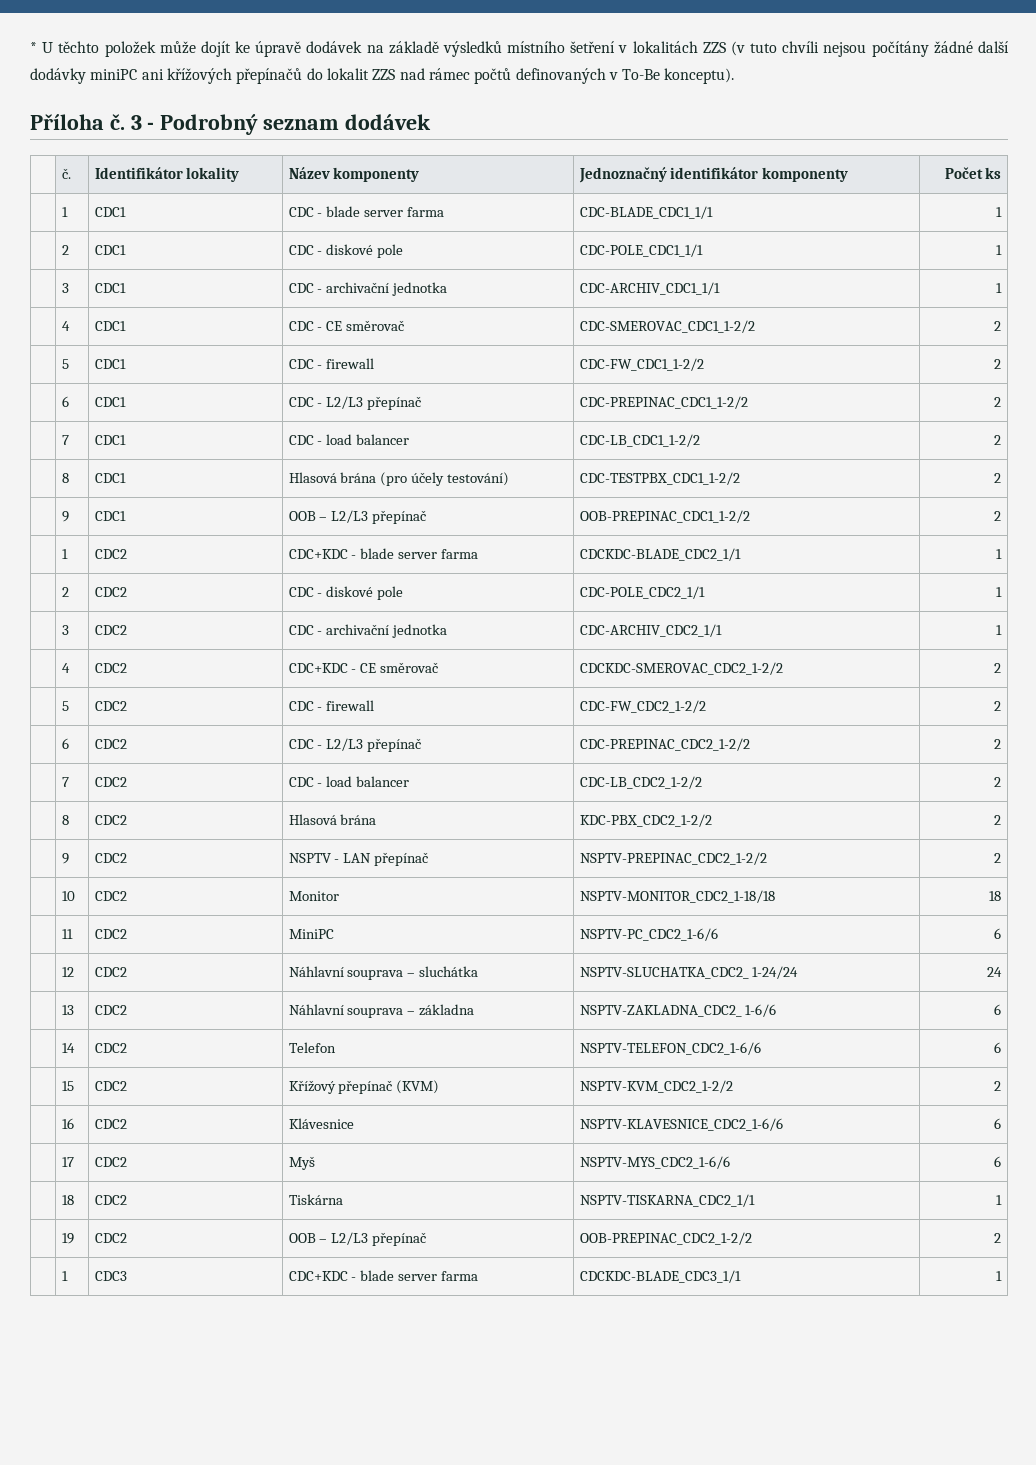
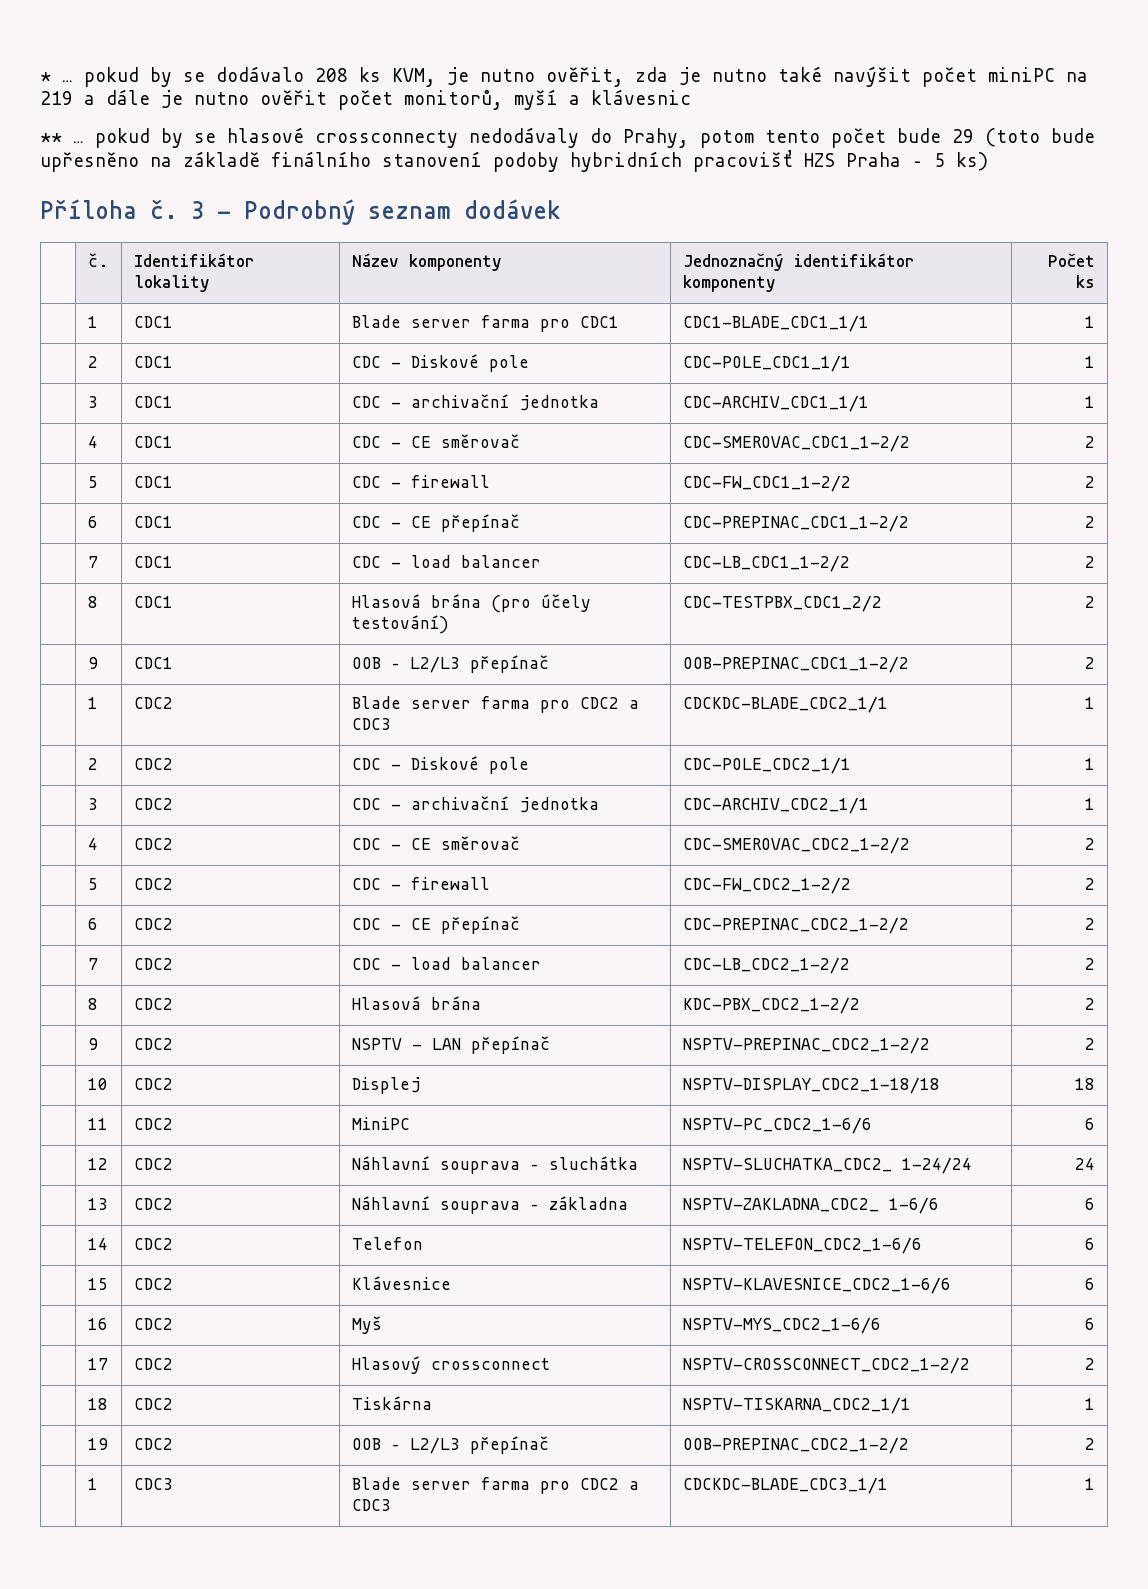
- * U těchto položek může dojít ke úpravě dodávek na základě výsledků místního šetření v lokalitách ZZS (v tuto chvíli nejsou počítány žádné další dodávky miniPC ani křížových přepínačů do lokalit ZZS nad rámec počtů definovaných v To-Be konceptu).
+ * … pokud by se dodávalo 208 ks KVM, je nutno ověřit, zda je nutno také navýšit počet miniPC na 219 a dále je nutno ověřit počet monitorů, myší a klávesnic
+ ** … pokud by se hlasové crossconnecty nedodávaly do Prahy, potom tento počet bude 29 (toto bude upřesněno na základě finálního stanovení podoby hybridních pracovišť HZS Praha – 5 ks)
- | 1 | CDC1 | CDC - blade server farma | CDC-BLADE_CDC1_1/1 | 1
+ | 1 | CDC1 | Blade server farma pro CDC1 | CDC1-BLADE_CDC1_1/1 | 1
- | 2 | CDC1 | CDC - diskové pole | CDC-POLE_CDC1_1/1 | 1
+ | 2 | CDC1 | CDC - Diskové pole | CDC-POLE_CDC1_1/1 | 1
- | 6 | CDC1 | CDC - L2/L3 přepínač | CDC-PREPINAC_CDC1_1-2/2 | 2
+ | 6 | CDC1 | CDC - CE přepínač | CDC-PREPINAC_CDC1_1-2/2 | 2
- | 8 | CDC1 | Hlasová brána (pro účely testování) | CDC-TESTPBX_CDC1_1-2/2 | 2
+ | 8 | CDC1 | Hlasová brána (pro účely testování) | CDC-TESTPBX_CDC1_2/2 | 2
- | 1 | CDC2 | CDC+KDC - blade server farma | CDCKDC-BLADE_CDC2_1/1 | 1
+ | 1 | CDC2 | Blade server farma pro CDC2 a CDC3 | CDCKDC-BLADE_CDC2_1/1 | 1
- | 2 | CDC2 | CDC - diskové pole | CDC-POLE_CDC2_1/1 | 1
+ | 2 | CDC2 | CDC - Diskové pole | CDC-POLE_CDC2_1/1 | 1
- | 4 | CDC2 | CDC+KDC - CE směrovač | CDCKDC-SMEROVAC_CDC2_1-2/2 | 2
+ | 4 | CDC2 | CDC - CE směrovač | CDC-SMEROVAC_CDC2_1-2/2 | 2
- | 6 | CDC2 | CDC - L2/L3 přepínač | CDC-PREPINAC_CDC2_1-2/2 | 2
+ | 6 | CDC2 | CDC - CE přepínač | CDC-PREPINAC_CDC2_1-2/2 | 2
- | 10 | CDC2 | Monitor | NSPTV-MONITOR_CDC2_1-18/18 | 18
+ | 10 | CDC2 | Displej | NSPTV-DISPLAY_CDC2_1-18/18 | 18
- | 15 | CDC2 | Křížový přepínač (KVM) | NSPTV-KVM_CDC2_1-2/2 | 2
+ | 15 | CDC2 | Klávesnice | NSPTV-KLAVESNICE_CDC2_1-6/6 | 6
- | 16 | CDC2 | Klávesnice | NSPTV-KLAVESNICE_CDC2_1-6/6 | 6
+ | 16 | CDC2 | Myš | NSPTV-MYS_CDC2_1-6/6 | 6
- | 17 | CDC2 | Myš | NSPTV-MYS_CDC2_1-6/6 | 6
+ | 17 | CDC2 | Hlasový crossconnect | NSPTV-CROSSCONNECT_CDC2_1-2/2 | 2
- | 1 | CDC3 | CDC+KDC - blade server farma | CDCKDC-BLADE_CDC3_1/1 | 1
+ | 1 | CDC3 | Blade server farma pro CDC2 a CDC3 | CDCKDC-BLADE_CDC3_1/1 | 1

